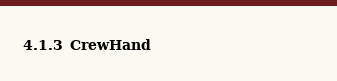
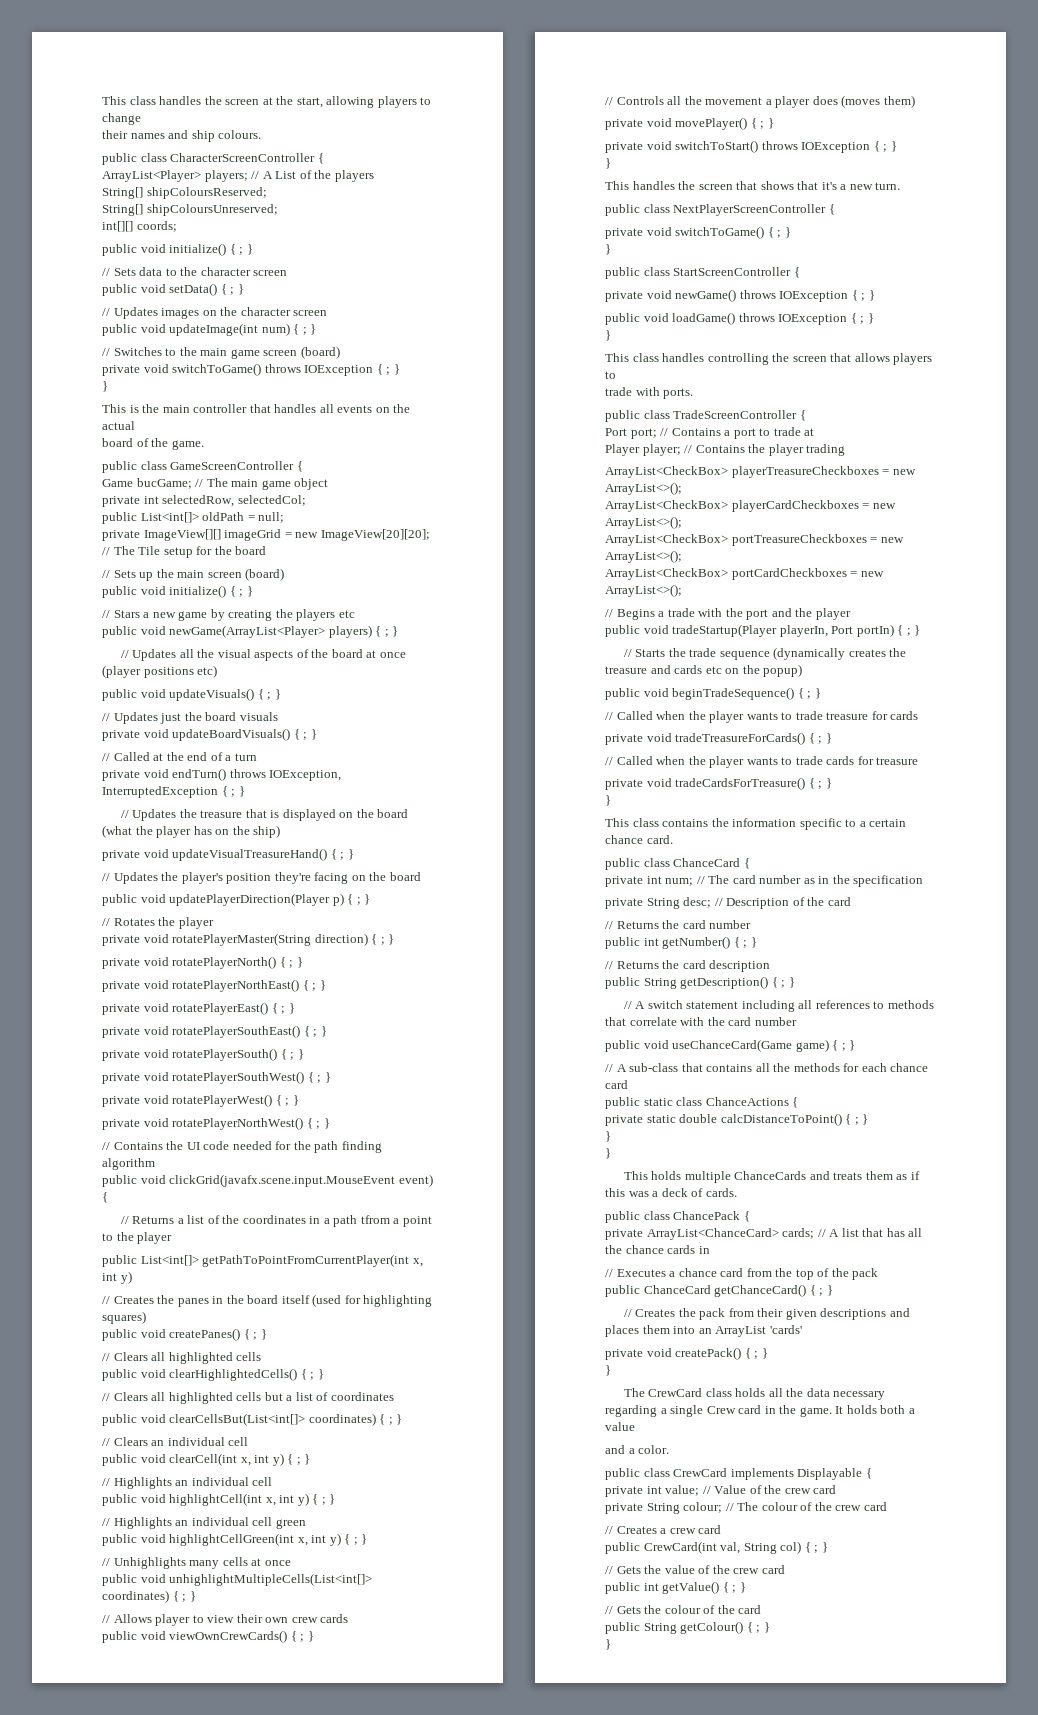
- 4.1.3 CrewHand
+ This class handles the screen at the start, allowing players to change
+ their names and ship colours.
+ public class CharacterScreenController {
+ ArrayList<Player> players; // A List of the players
+ String[] shipColoursReserved;
+ String[] shipColoursUnreserved;
+ int[][] coords;
+ public void initialize() { ; }
+ // Sets data to the character screen
+ public void setData() { ; }
+ // Updates images on the character screen
+ public void updateImage(int num) { ; }
+ // Switches to the main game screen (board)
+ private void switchToGame() throws IOException { ; }
+ }
+ This is the main controller that handles all events on the actual
+ board of the game.
+ public class GameScreenController {
+ Game bucGame; // The main game object
+ private int selectedRow, selectedCol;
+ public List<int[]> oldPath = null;
+ private ImageView[][] imageGrid = new ImageView[20][20]; // The Tile setup for the board
+ // Sets up the main screen (board)
+ public void initialize() { ; }
+ // Stars a new game by creating the players etc
+ public void newGame(ArrayList<Player> players) { ; }
+ // Updates all the visual aspects of the board at once (player positions etc)
+ public void updateVisuals() { ; }
+ // Updates just the board visuals
+ private void updateBoardVisuals() { ; }
+ // Called at the end of a turn
+ private void endTurn() throws IOException, InterruptedException { ; }
+ // Updates the treasure that is displayed on the board (what the player has on the ship)
+ private void updateVisualTreasureHand() { ; }
+ // Updates the player's position they're facing on the board
+ public void updatePlayerDirection(Player p) { ; }
+ // Rotates the player
+ private void rotatePlayerMaster(String direction) { ; }
+ private void rotatePlayerNorth() { ; }
+ private void rotatePlayerNorthEast() { ; }
+ private void rotatePlayerEast() { ; }
+ private void rotatePlayerSouthEast() { ; }
+ private void rotatePlayerSouth() { ; }
+ private void rotatePlayerSouthWest() { ; }
+ private void rotatePlayerWest() { ; }
+ private void rotatePlayerNorthWest() { ; }
+ // Contains the UI code needed for the path finding algorithm
+ public void clickGrid(javafx.scene.input.MouseEvent event) {
+ // Returns a list of the coordinates in a path tfrom a point to the player
+ public List<int[]> getPathToPointFromCurrentPlayer(int x, int y)
+ // Creates the panes in the board itself (used for highlighting squares)
+ public void createPanes() { ; }
+ // Clears all highlighted cells
+ public void clearHighlightedCells() { ; }
+ // Clears all highlighted cells but a list of coordinates
+ public void clearCellsBut(List<int[]> coordinates) { ; }
+ // Clears an individual cell
+ public void clearCell(int x, int y) { ; }
+ // Highlights an individual cell
+ public void highlightCell(int x, int y) { ; }
+ // Highlights an individual cell green
+ public void highlightCellGreen(int x, int y) { ; }
+ // Unhighlights many cells at once
+ public void unhighlightMultipleCells(List<int[]> coordinates) { ; }
+ // Allows player to view their own crew cards
+ public void viewOwnCrewCards() { ; }
+ // Controls all the movement a player does (moves them)
+ private void movePlayer() { ; }
+ private void switchToStart() throws IOException { ; }
+ }
+ This handles the screen that shows that it's a new turn.
+ public class NextPlayerScreenController {
+ private void switchToGame() { ; }
+ }
+ public class StartScreenController {
+ private void newGame() throws IOException { ; }
+ public void loadGame() throws IOException { ; }
+ }
+ This class handles controlling the screen that allows players to
+ trade with ports.
+ public class TradeScreenController {
+ Port port; // Contains a port to trade at
+ Player player; // Contains the player trading
+ ArrayList<CheckBox> playerTreasureCheckboxes = new ArrayList<>();
+ ArrayList<CheckBox> playerCardCheckboxes = new ArrayList<>();
+ ArrayList<CheckBox> portTreasureCheckboxes = new ArrayList<>();
+ ArrayList<CheckBox> portCardCheckboxes = new ArrayList<>();
+ // Begins a trade with the port and the player
+ public void tradeStartup(Player playerIn, Port portIn) { ; }
+ // Starts the trade sequence (dynamically creates the treasure and cards etc on the popup)
+ public void beginTradeSequence() { ; }
+ // Called when the player wants to trade treasure for cards
+ private void tradeTreasureForCards() { ; }
+ // Called when the player wants to trade cards for treasure
+ private void tradeCardsForTreasure() { ; }
+ }
+ This class contains the information specific to a certain chance card.
+ public class ChanceCard {
+ private int num; // The card number as in the specification
+ private String desc; // Description of the card
+ // Returns the card number
+ public int getNumber() { ; }
+ // Returns the card description
+ public String getDescription() { ; }
+ // A switch statement including all references to methods that correlate with the card number
+ public void useChanceCard(Game game) { ; }
+ // A sub-class that contains all the methods for each chance card
+ public static class ChanceActions {
+ private static double calcDistanceToPoint() { ; }
+ }
+ }
+ This holds multiple ChanceCards and treats them as if this was a deck of cards.
+ public class ChancePack {
+ private ArrayList<ChanceCard> cards; // A list that has all the chance cards in
+ // Executes a chance card from the top of the pack
+ public ChanceCard getChanceCard() { ; }
+ // Creates the pack from their given descriptions and places them into an ArrayList 'cards'
+ private void createPack() { ; }
+ }
+ The CrewCard class holds all the data necessary regarding a single Crew card in the game. It holds both a value
+ and a color.
+ public class CrewCard implements Displayable {
+ private int value; // Value of the crew card
+ private String colour; // The colour of the crew card
+ // Creates a crew card
+ public CrewCard(int val, String col) { ; }
+ // Gets the value of the crew card
+ public int getValue() { ; }
+ // Gets the colour of the card
+ public String getColour() { ; }
+ }

